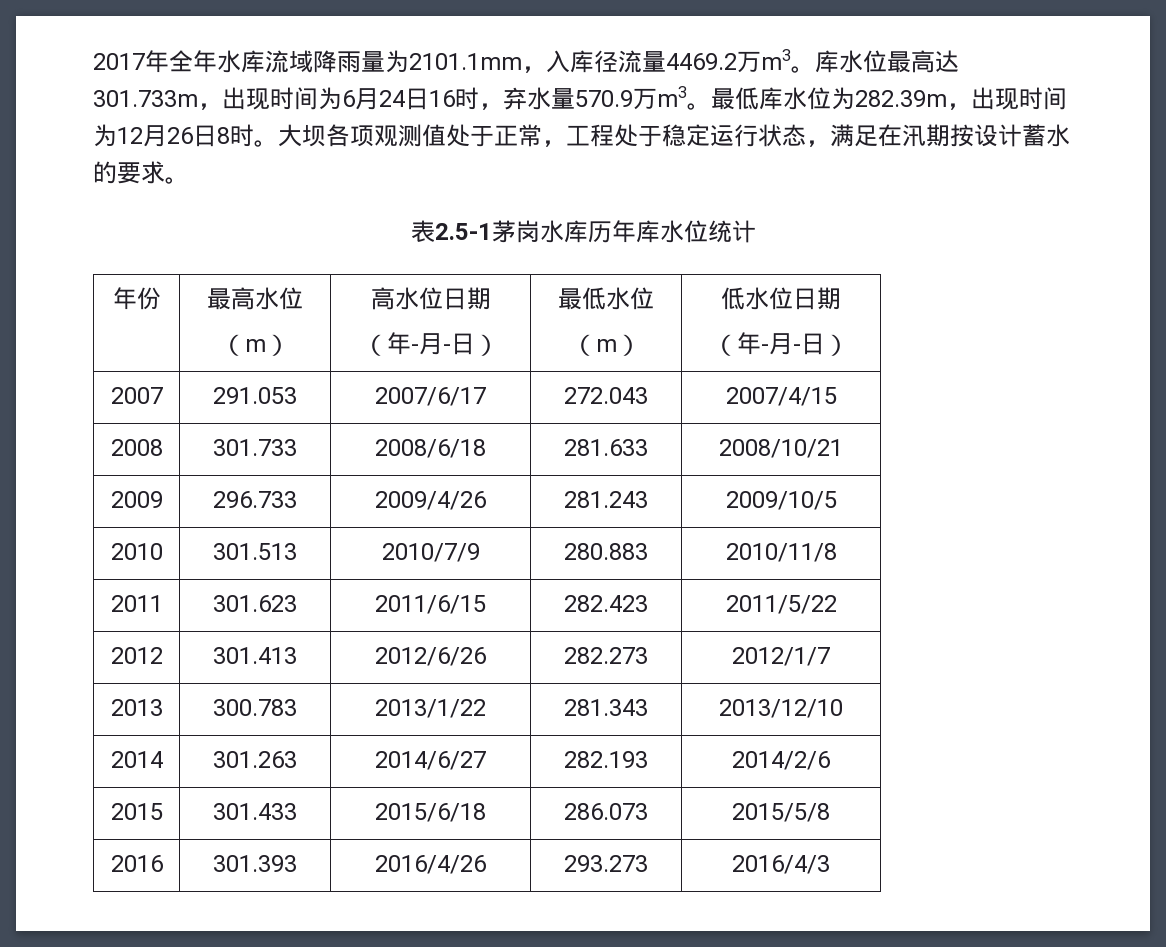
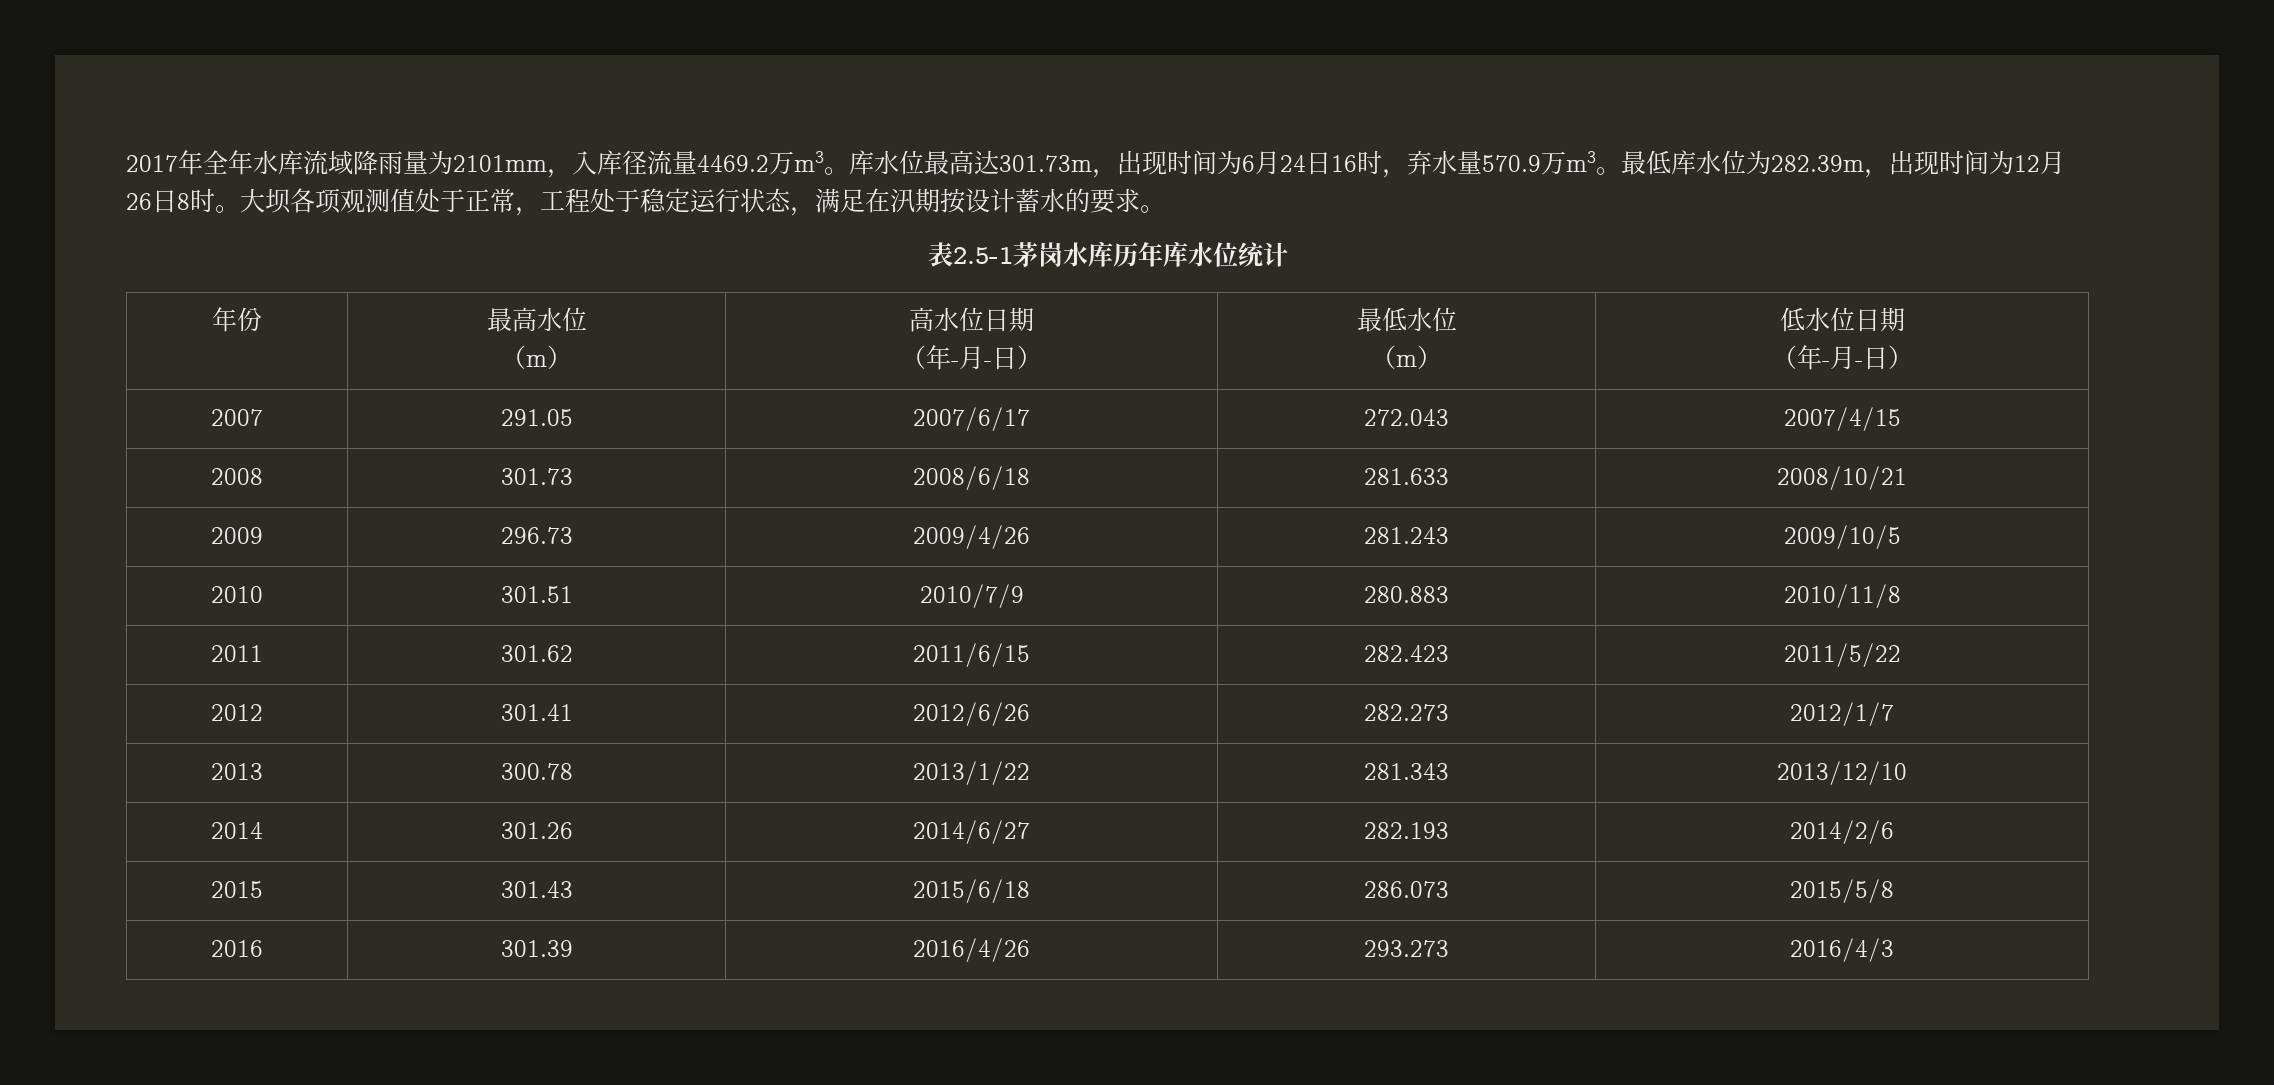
- 2017年全年水库流域降雨量为2101.1mm，入库径流量4469.2万m3。
+ 2017年全年水库流域降雨量为2101mm，入库径流量4469.2万m3。
- 库水位最高达301.733m，出现时间为6月24日16时，弃水量570.9万m3。
+ 库水位最高达301.73m，出现时间为6月24日16时，弃水量570.9万m3。
- 2007 | 291.053 | 2007/6/17 | 272.043 | 2007/4/15
+ 2007 | 291.05 | 2007/6/17 | 272.043 | 2007/4/15
- 2008 | 301.733 | 2008/6/18 | 281.633 | 2008/10/21
+ 2008 | 301.73 | 2008/6/18 | 281.633 | 2008/10/21
- 2009 | 296.733 | 2009/4/26 | 281.243 | 2009/10/5
+ 2009 | 296.73 | 2009/4/26 | 281.243 | 2009/10/5
- 2010 | 301.513 | 2010/7/9 | 280.883 | 2010/11/8
+ 2010 | 301.51 | 2010/7/9 | 280.883 | 2010/11/8
- 2011 | 301.623 | 2011/6/15 | 282.423 | 2011/5/22
+ 2011 | 301.62 | 2011/6/15 | 282.423 | 2011/5/22
- 2012 | 301.413 | 2012/6/26 | 282.273 | 2012/1/7
+ 2012 | 301.41 | 2012/6/26 | 282.273 | 2012/1/7
- 2013 | 300.783 | 2013/1/22 | 281.343 | 2013/12/10
+ 2013 | 300.78 | 2013/1/22 | 281.343 | 2013/12/10
- 2014 | 301.263 | 2014/6/27 | 282.193 | 2014/2/6
+ 2014 | 301.26 | 2014/6/27 | 282.193 | 2014/2/6
- 2015 | 301.433 | 2015/6/18 | 286.073 | 2015/5/8
+ 2015 | 301.43 | 2015/6/18 | 286.073 | 2015/5/8
- 2016 | 301.393 | 2016/4/26 | 293.273 | 2016/4/3
+ 2016 | 301.39 | 2016/4/26 | 293.273 | 2016/4/3

